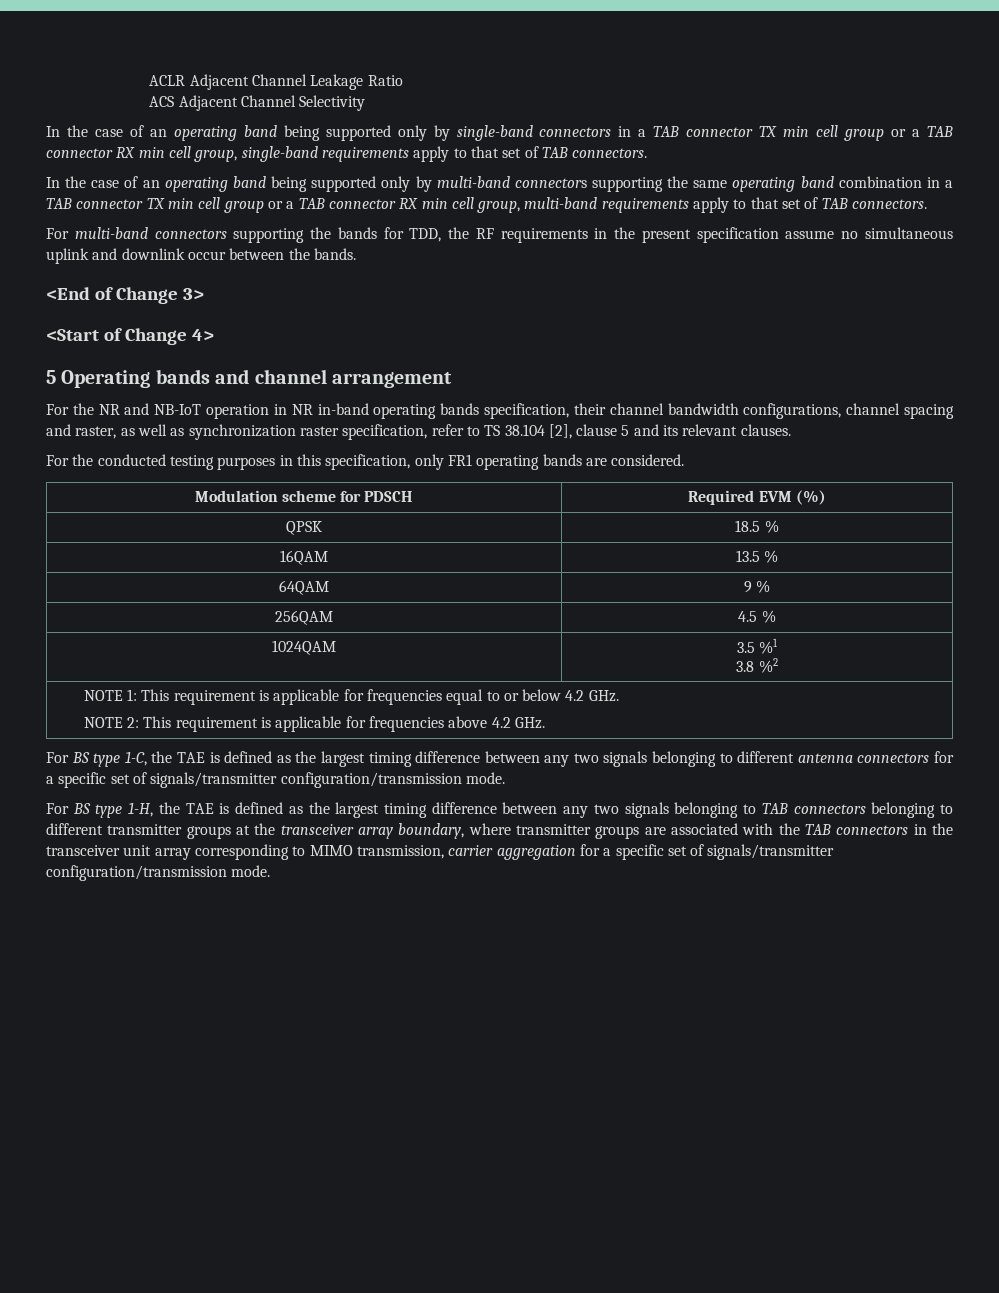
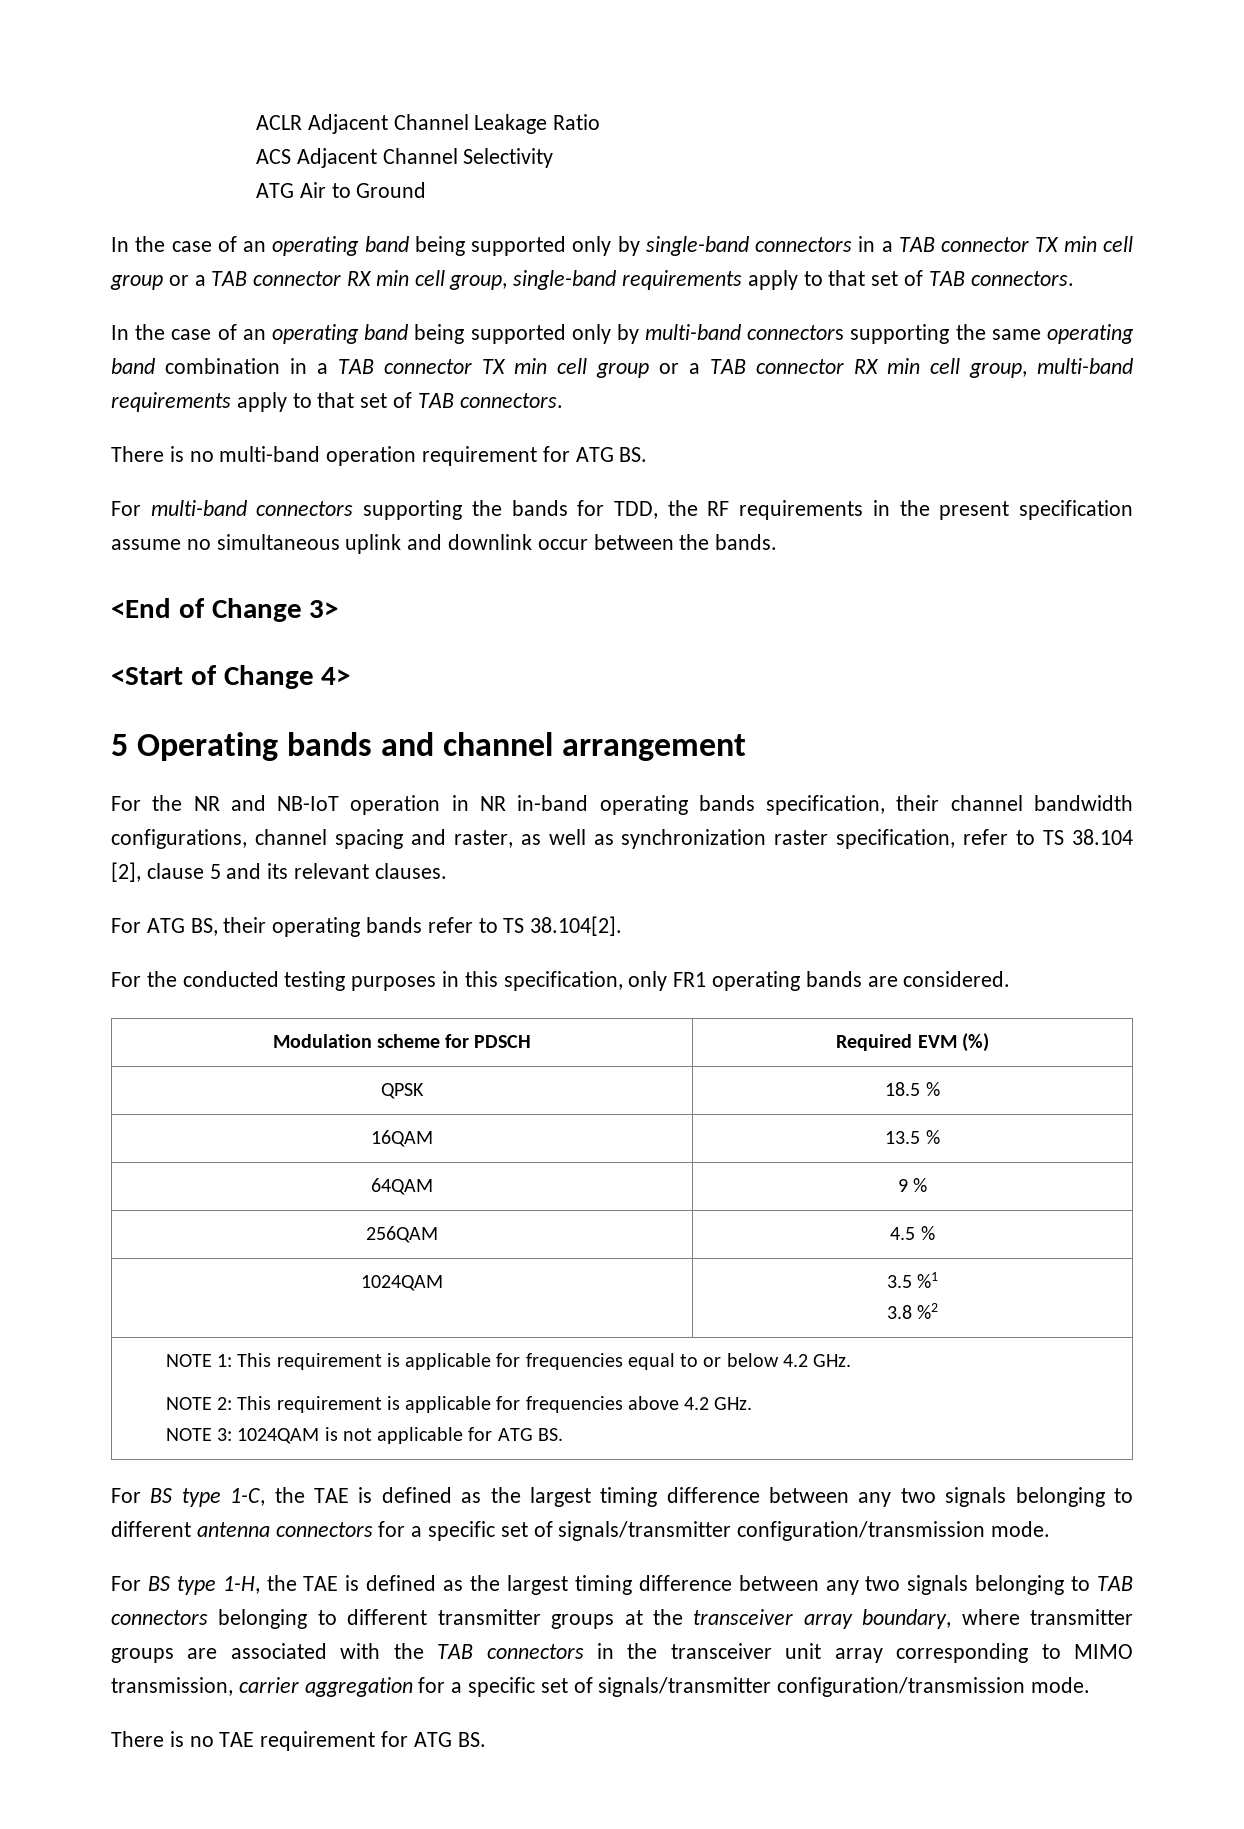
+ ATG Air to Ground
+ There is no multi-band operation requirement for ATG BS.
+ For ATG BS, their operating bands refer to TS 38.104[2].
  NOTE 1: This requirement is applicable for frequencies equal to or below 4.2 GHz.
  NOTE 2: This requirement is applicable for frequencies above 4.2 GHz.
+ NOTE 3: 1024QAM is not applicable for ATG BS.
+ There is no TAE requirement for ATG BS.

